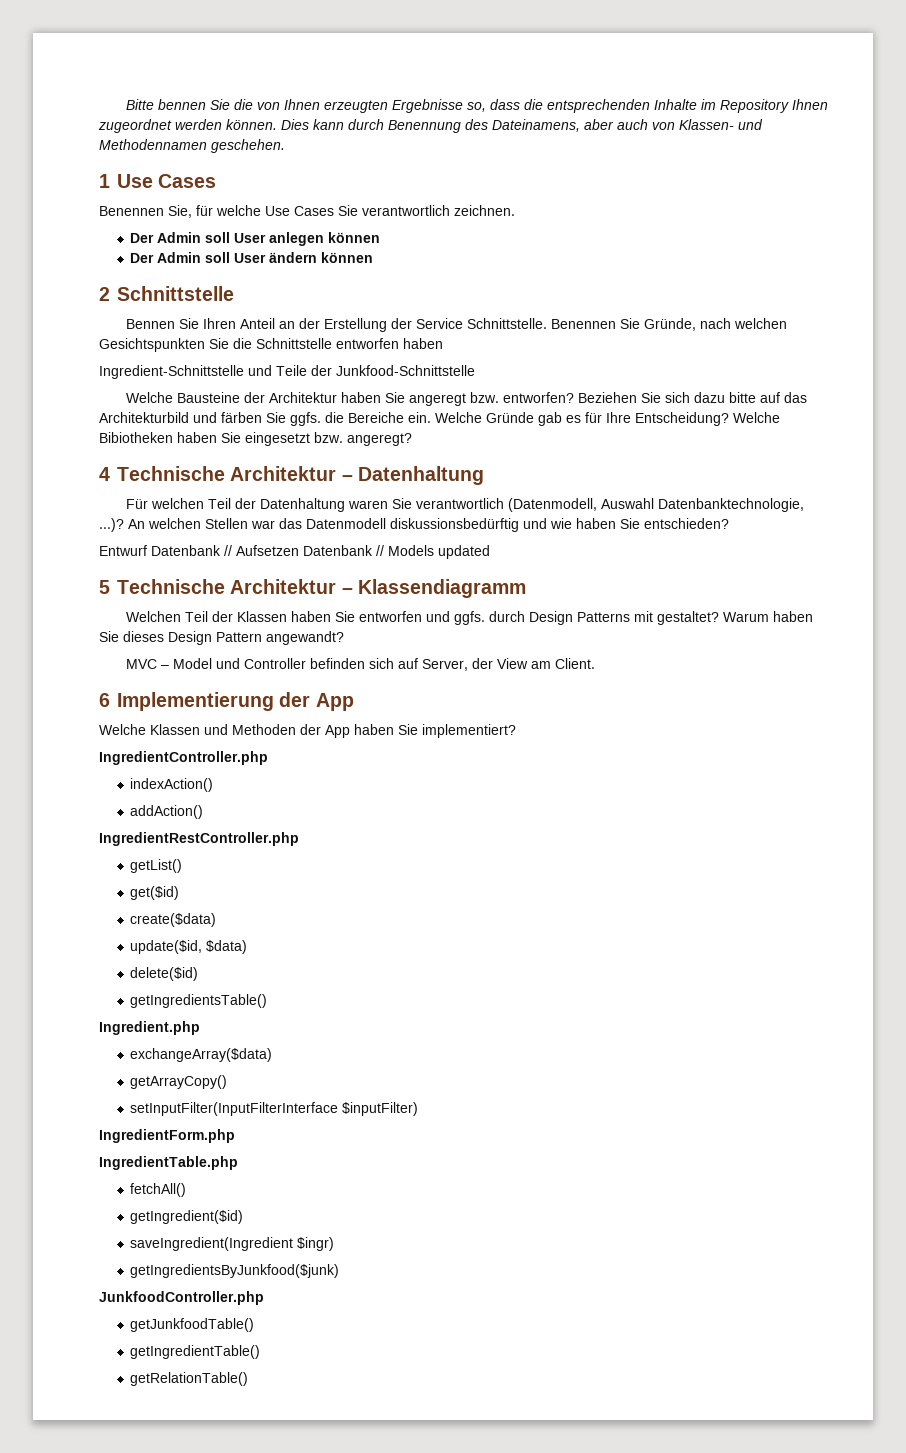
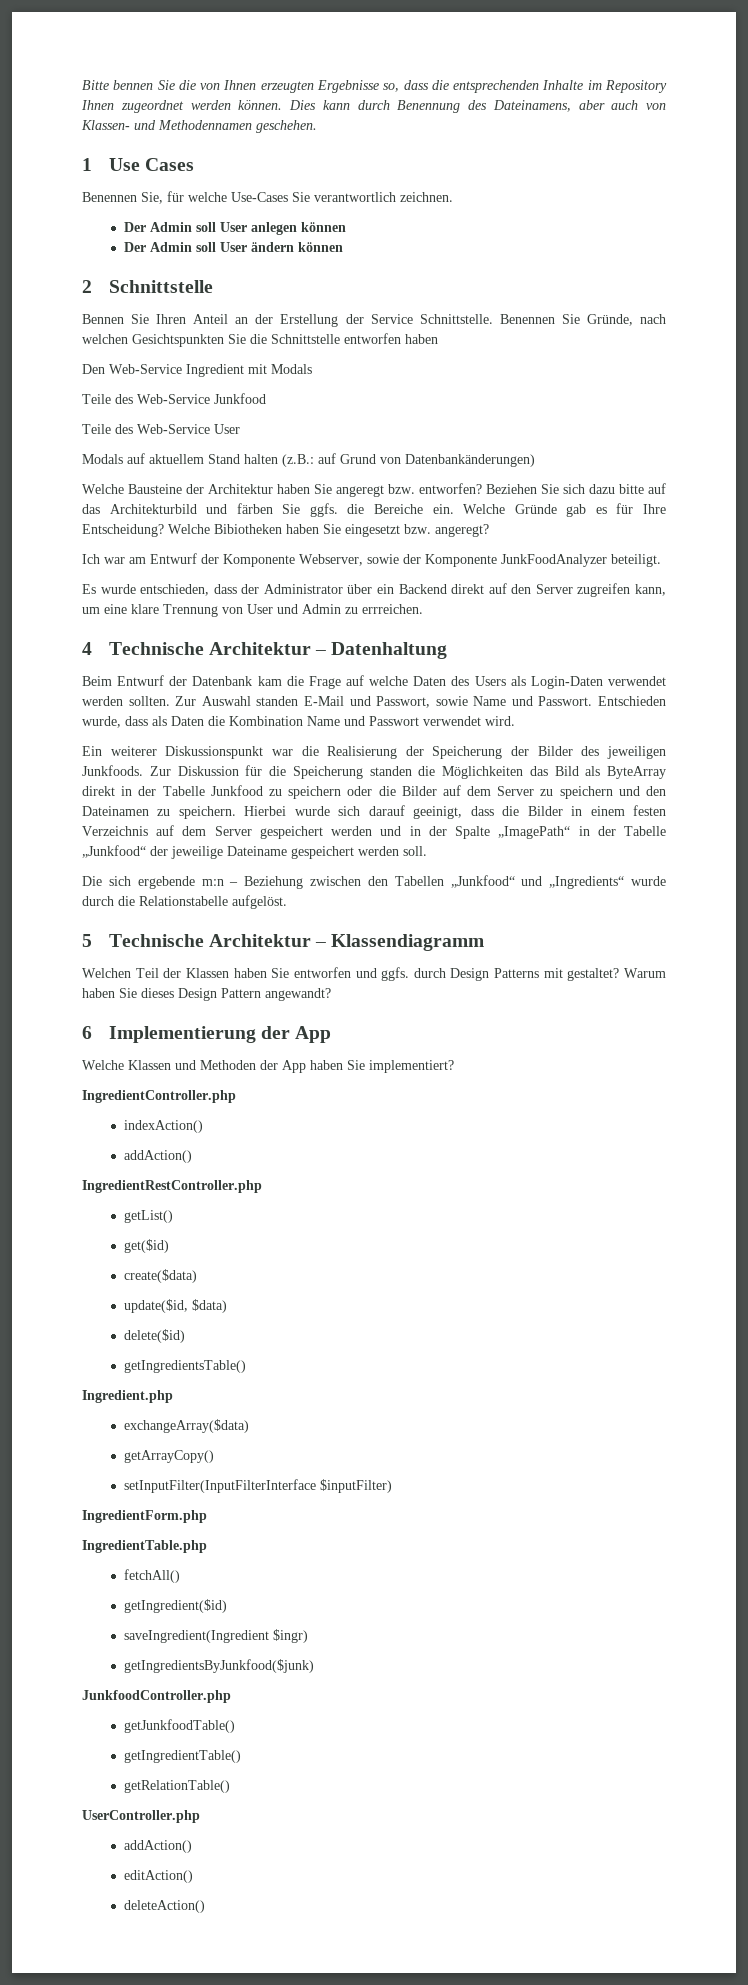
- Benennen Sie, für welche Use Cases Sie verantwortlich zeichnen.
+ Benennen Sie, für welche Use-Cases Sie verantwortlich zeichnen.
- Ingredient-Schnittstelle und Teile der Junkfood-Schnittstelle
+ Den Web-Service Ingredient mit Modals
+ Teile des Web-Service Junkfood
+ Teile des Web-Service User
+ Modals auf aktuellem Stand halten (z.B.: auf Grund von Datenbankänderungen)
+ Ich war am Entwurf der Komponente Webserver, sowie der Komponente JunkFoodAnalyzer beteiligt.
+ Es wurde entschieden, dass der Administrator über ein Backend direkt auf den Server zugreifen kann, um eine klare Trennung von User und Admin zu errreichen.
- Für welchen Teil der Datenhaltung waren Sie verantwortlich (Datenmodell, Auswahl Datenbanktechnologie, ...)? An welchen Stellen war das Datenmodell diskussionsbedürftig und wie haben Sie entschieden?
- Entwurf Datenbank // Aufsetzen Datenbank // Models updated
+ Beim Entwurf der Datenbank kam die Frage auf welche Daten des Users als Login-Daten verwendet werden sollten. Zur Auswahl standen E-Mail und Passwort, sowie Name und Passwort. Entschieden wurde, dass als Daten die Kombination Name und Passwort verwendet wird.
+ Ein weiterer Diskussionspunkt war die Realisierung der Speicherung der Bilder des jeweiligen Junkfoods. Zur Diskussion für die Speicherung standen die Möglichkeiten das Bild als ByteArray direkt in der Tabelle Junkfood zu speichern oder die Bilder auf dem Server zu speichern und den Dateinamen zu speichern. Hierbei wurde sich darauf geeinigt, dass die Bilder in einem festen Verzeichnis auf dem Server gespeichert werden und in der Spalte „ImagePath“ in der Tabelle „Junkfood“ der jeweilige Dateiname gespeichert werden soll.
+ Die sich ergebende m:n – Beziehung zwischen den Tabellen „Junkfood“ und „Ingredients“ wurde durch die Relationstabelle aufgelöst.
- MVC – Model und Controller befinden sich auf Server, der View am Client.
+ UserController.php
+ addAction()
+ editAction()
+ deleteAction()

